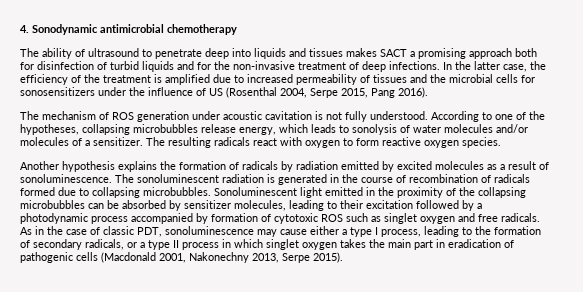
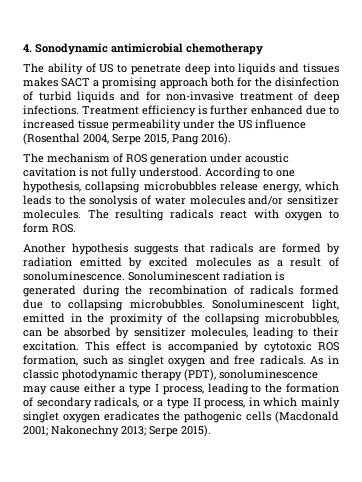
- The ability of ultrasound to penetrate deep into liquids and tissues makes SACT a promising approach both for disinfection of turbid liquids and for the non-invasive treatment of deep infections.
+ The ability of US to penetrate deep into liquids and tissues makes SACT a promising approach both for the disinfection of turbid liquids and for non-invasive treatment of deep infections.
- In the latter case, the efficiency of the treatment is amplified due to increased permeability of tissues and the microbial cells for sonosensitizers under the influence of US (Rosenthal 2004, Serpe 2015, Pang 2016).
+ Treatment efficiency is further enhanced due to increased tissue permeability under the US influence (Rosenthal 2004, Serpe 2015, Pang 2016).
- According to one of the hypotheses, collapsing microbubbles release energy, which leads to sonolysis of water molecules and/or molecules of a sensitizer.
+ According to one hypothesis, collapsing microbubbles release energy, which leads to the sonolysis of water molecules and/or sensitizer molecules.
- The resulting radicals react with oxygen to form reactive oxygen species.
+ The resulting radicals react with oxygen to form ROS.
- Another hypothesis explains the formation of radicals by radiation emitted by excited molecules as a result of sonoluminescence.
+ Another hypothesis suggests that radicals are formed by radiation emitted by excited molecules as a result of sonoluminescence.
- The sonoluminescent radiation is generated in the course of recombination of radicals formed due to collapsing microbubbles.
+ Sonoluminescent radiation is generated during the recombination of radicals formed due to collapsing microbubbles.
- Sonoluminescent light emitted in the proximity of the collapsing microbubbles can be absorbed by sensitizer molecules, leading to their excitation followed by a photodynamic process accompanied by formation of cytotoxic ROS such as singlet oxygen and free radicals.
+ Sonoluminescent light, emitted in the proximity of the collapsing microbubbles, can be absorbed by sensitizer molecules, leading to their excitation. This effect is accompanied by cytotoxic ROS formation, such as singlet oxygen and free radicals.
- As in the case of classic PDT, sonoluminescence may cause either a type I process, leading to the formation of secondary radicals, or a type II process in which singlet oxygen takes the main part in eradication of pathogenic cells (Macdonald 2001, Nakonechny 2013, Serpe 2015).
+ As in classic photodynamic therapy (PDT), sonoluminescence may cause either a type I process, leading to the formation of secondary radicals, or a type II process, in which mainly singlet oxygen eradicates the pathogenic cells (Macdonald 2001; Nakonechny 2013; Serpe 2015).

